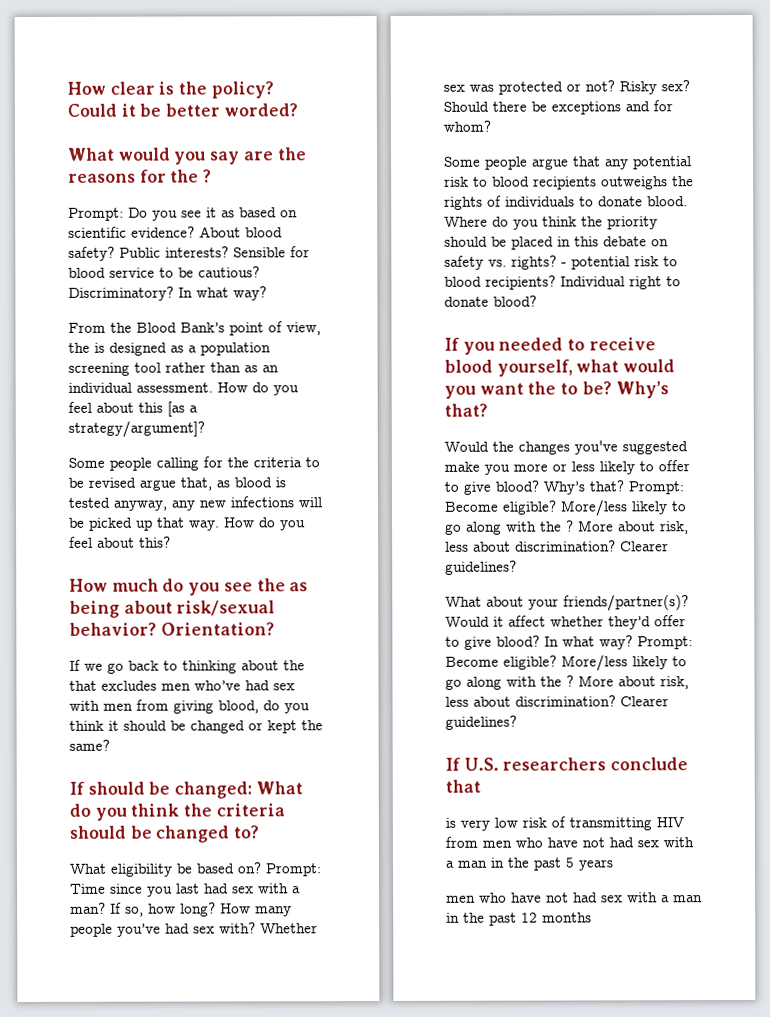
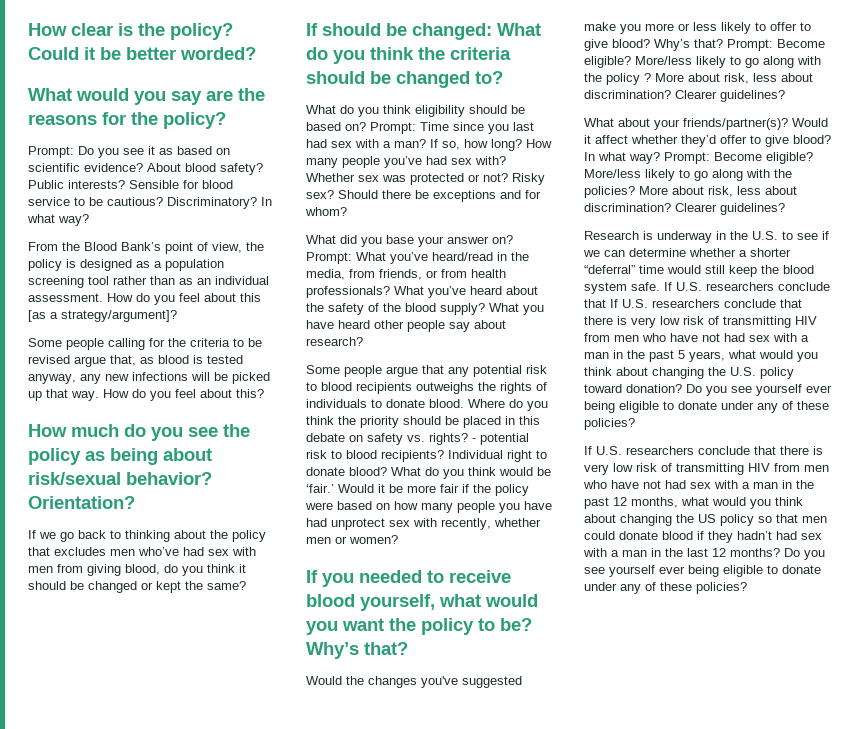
- What would you say are the reasons for the ?
+ What would you say are the reasons for the policy?
- From the Blood Bank’s point of view, the is designed as a population screening tool rather than as an individual assessment.
+ From the Blood Bank’s point of view, the policy is designed as a population screening tool rather than as an individual assessment.
- How much do you see the as being about risk/sexual behavior?
+ How much do you see the policy as being about risk/sexual behavior?
- If we go back to thinking about the that excludes men who’ve had sex with men from giving blood, do you think it should be changed or kept the same?
+ If we go back to thinking about the policy that excludes men who’ve had sex with men from giving blood, do you think it should be changed or kept the same?
- What eligibility be based on?
+ What do you think eligibility should be based on?
+ What did you base your answer on? Prompt: What you’ve heard/read in the media, from friends, or from health professionals? What you’ve heard about the safety of the blood supply? What you have heard other people say about research?
+ What do you think would be ‘fair.’ Would it be more fair if the policy were based on how many people you have had unprotect sex with recently, whether men or women?
- If you needed to receive blood yourself, what would you want the to be?
+ If you needed to receive blood yourself, what would you want the policy to be?
- Why’s that? Prompt: Become eligible? More/less likely to go along with the ?
+ Why’s that? Prompt: Become eligible? More/less likely to go along with the policy ?
- In what way? Prompt: Become eligible? More/less likely to go along with the ? More about risk, less about discrimination? Clearer guidelines?
- If U.S. researchers conclude that
- is very low risk of transmitting HIV from men who have not had sex with a man in the past 5 years
- men who have not had sex with a man in the past 12 months
+ In what way? Prompt: Become eligible? More/less likely to go along with the policies? More about risk, less about discrimination? Clearer guidelines?
+ Research is underway in the U.S. to see if we can determine whether a shorter “deferral” time would still keep the blood system safe. If U.S. researchers conclude that If U.S. researchers conclude that there is very low risk of transmitting HIV from men who have not had sex with a man in the past 5 years, what would you think about changing the U.S. policy toward donation? Do you see yourself ever being eligible to donate under any of these policies?
+ If U.S. researchers conclude that there is very low risk of transmitting HIV from men who have not had sex with a man in the past 12 months, what would you think about changing the US policy so that men could donate blood if they hadn’t had sex with a man in the last 12 months? Do you see yourself ever being eligible to donate under any of these policies?

